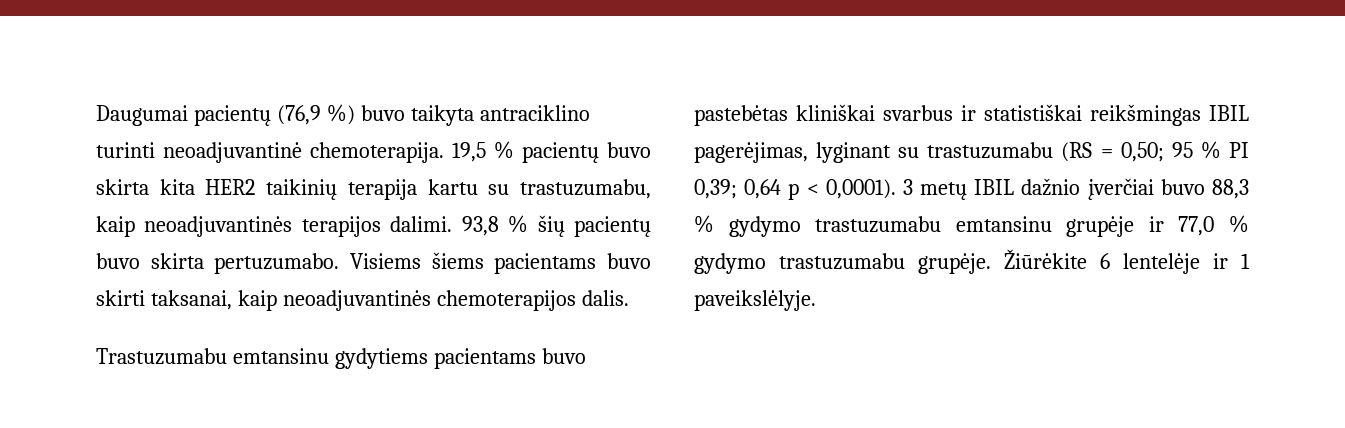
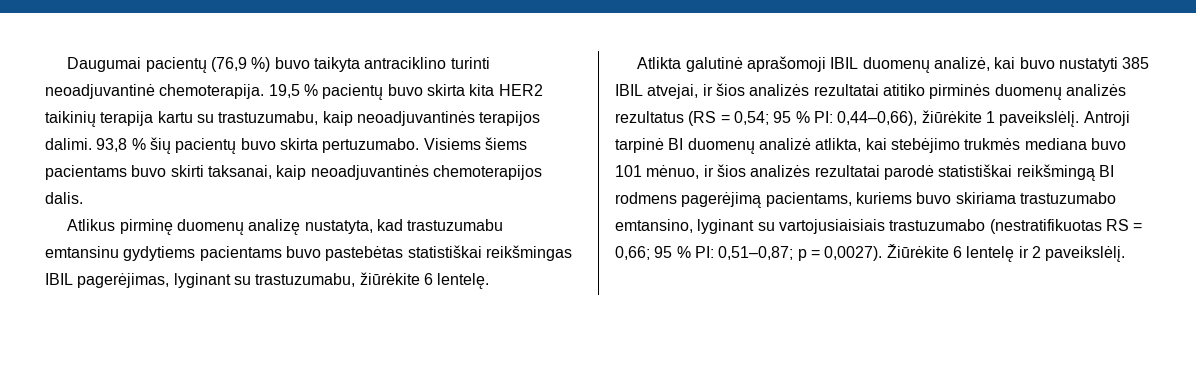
- Trastuzumabu emtansinu gydytiems pacientams buvo pastebėtas kliniškai svarbus ir statistiškai reikšmingas IBIL pagerėjimas, lyginant su trastuzumabu (RS = 0,50; 95 % PI 0,39; 0,64 p < 0,0001). 3 metų IBIL dažnio įverčiai buvo 88,3 % gydymo trastuzumabu emtansinu grupėje ir 77,0 % gydymo trastuzumabu grupėje. Žiūrėkite 6 lentelėje ir 1 paveikslėlyje.
+ Atlikus pirminę duomenų analizę nustatyta, kad trastuzumabu emtansinu gydytiems pacientams buvo pastebėtas statistiškai reikšmingas IBIL pagerėjimas, lyginant su trastuzumabu, žiūrėkite 6 lentelę.
+ Atlikta galutinė aprašomoji IBIL duomenų analizė, kai buvo nustatyti 385 IBIL atvejai, ir šios analizės rezultatai atitiko pirminės duomenų analizės rezultatus (RS = 0,54; 95 % PI: 0,44–0,66), žiūrėkite 1 paveikslėlį. Antroji tarpinė BI duomenų analizė atlikta, kai stebėjimo trukmės mediana buvo 101 mėnuo, ir šios analizės rezultatai parodė statistiškai reikšmingą BI rodmens pagerėjimą pacientams, kuriems buvo skiriama trastuzumabo emtansino, lyginant su vartojusiaisiais trastuzumabo (nestratifikuotas RS = 0,66; 95 % PI: 0,51–0,87; p = 0,0027). Žiūrėkite 6 lentelę ir 2 paveikslėlį.

